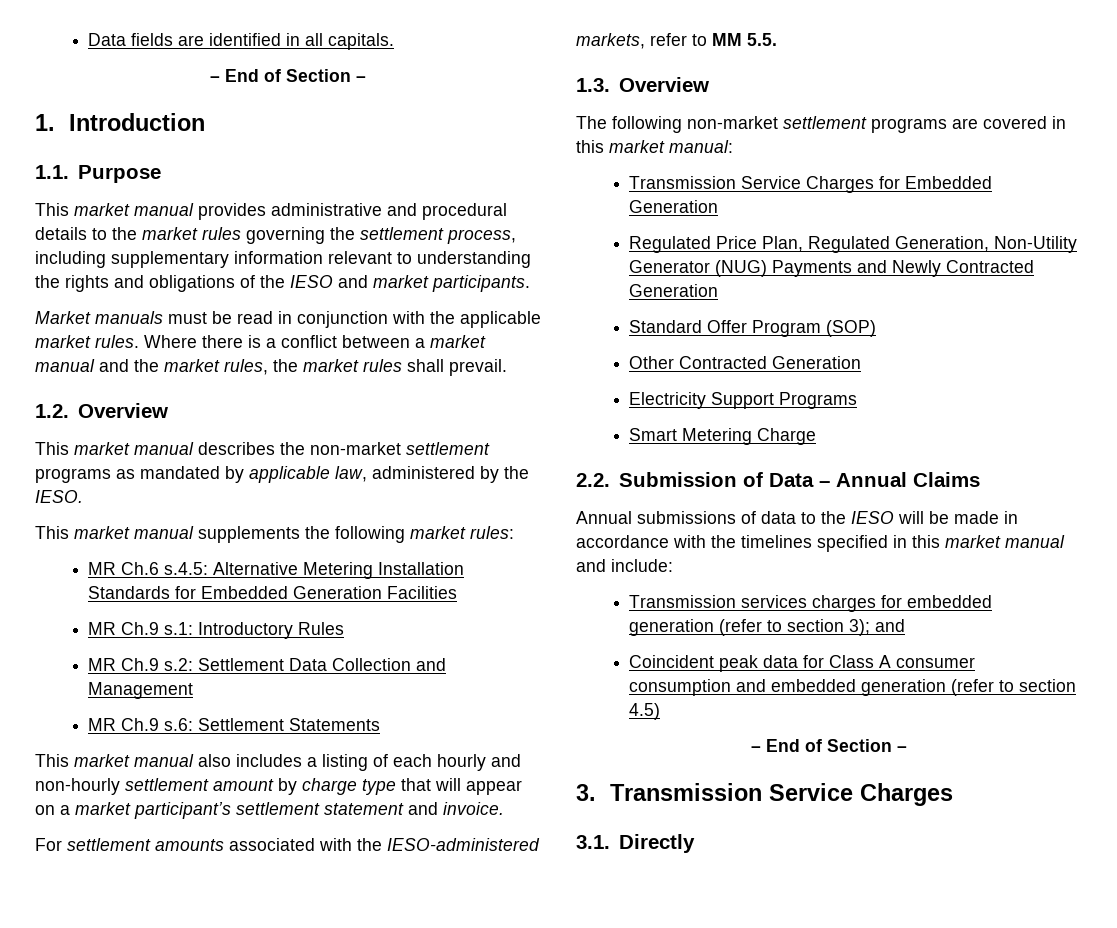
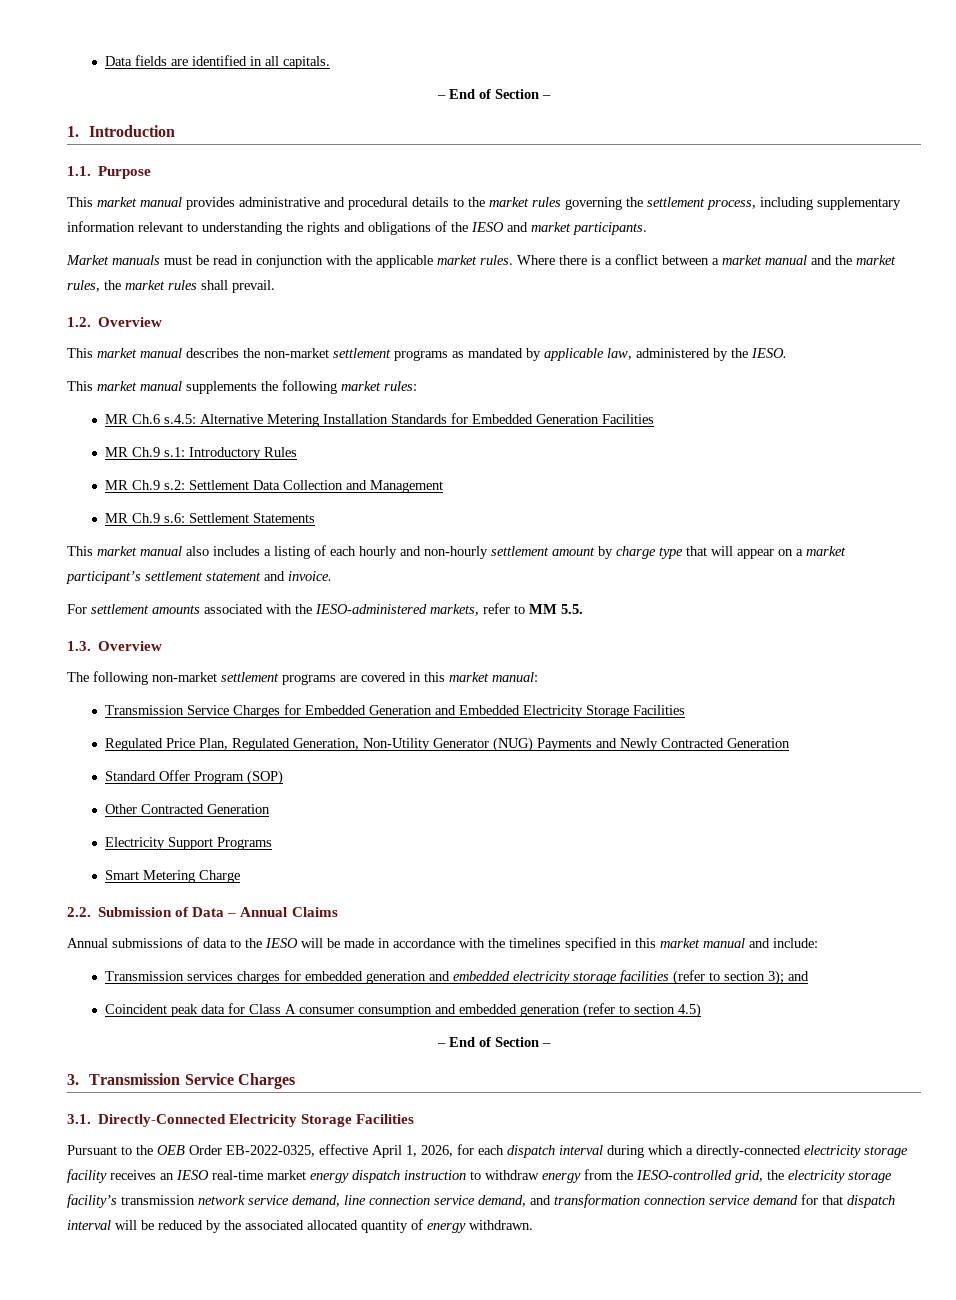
- Transmission Service Charges for Embedded Generation
+ Transmission Service Charges for Embedded Generation and Embedded Electricity Storage Facilities
- Transmission services charges for embedded generation (refer to section 3); and
+ Transmission services charges for embedded generation and embedded electricity storage facilities (refer to section 3); and
- 3.1. Directly
+ 3.1. Directly-Connected Electricity Storage Facilities
+ Pursuant to the OEB Order EB-2022-0325, effective April 1, 2026, for each dispatch interval during which a directly-connected electricity storage facility receives an IESO real-time market energy dispatch instruction to withdraw energy from the IESO-controlled grid, the electricity storage facility’s transmission network service demand, line connection service demand, and transformation connection service demand for that dispatch interval will be reduced by the associated allocated quantity of energy withdrawn.

